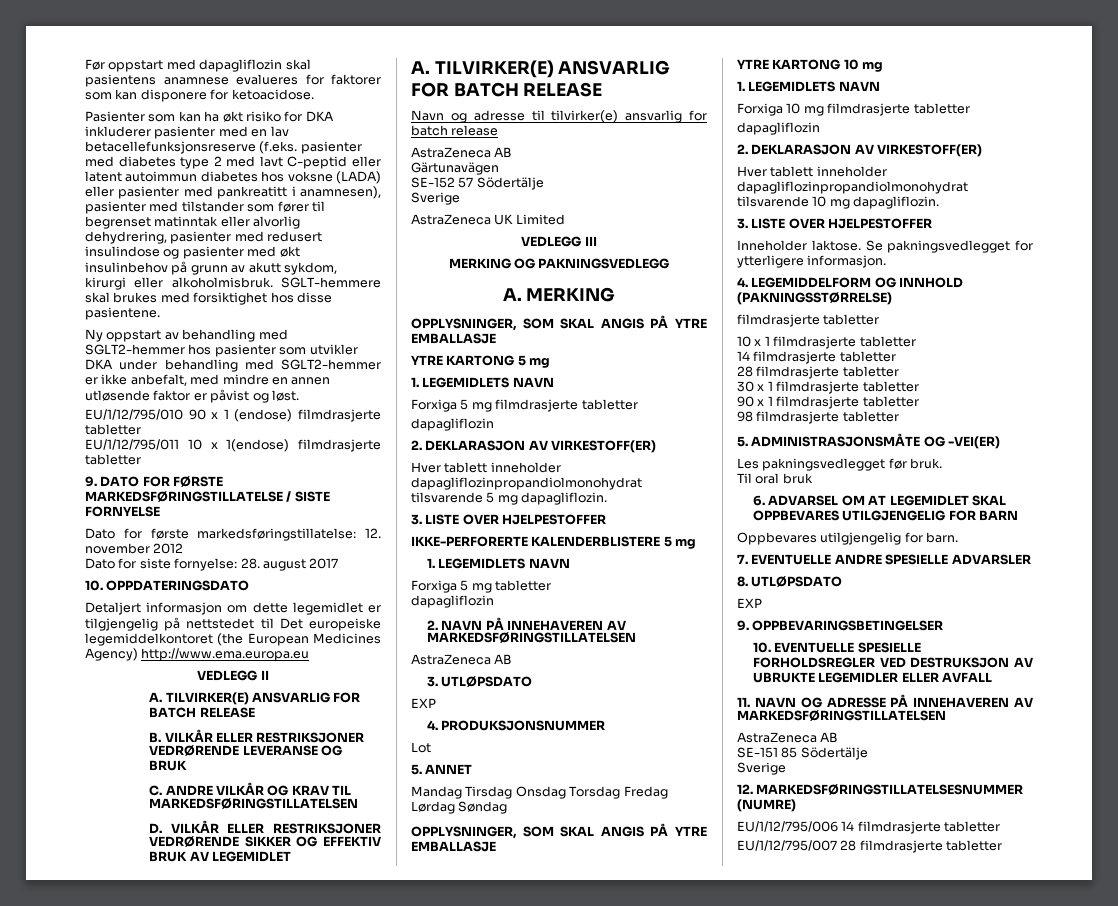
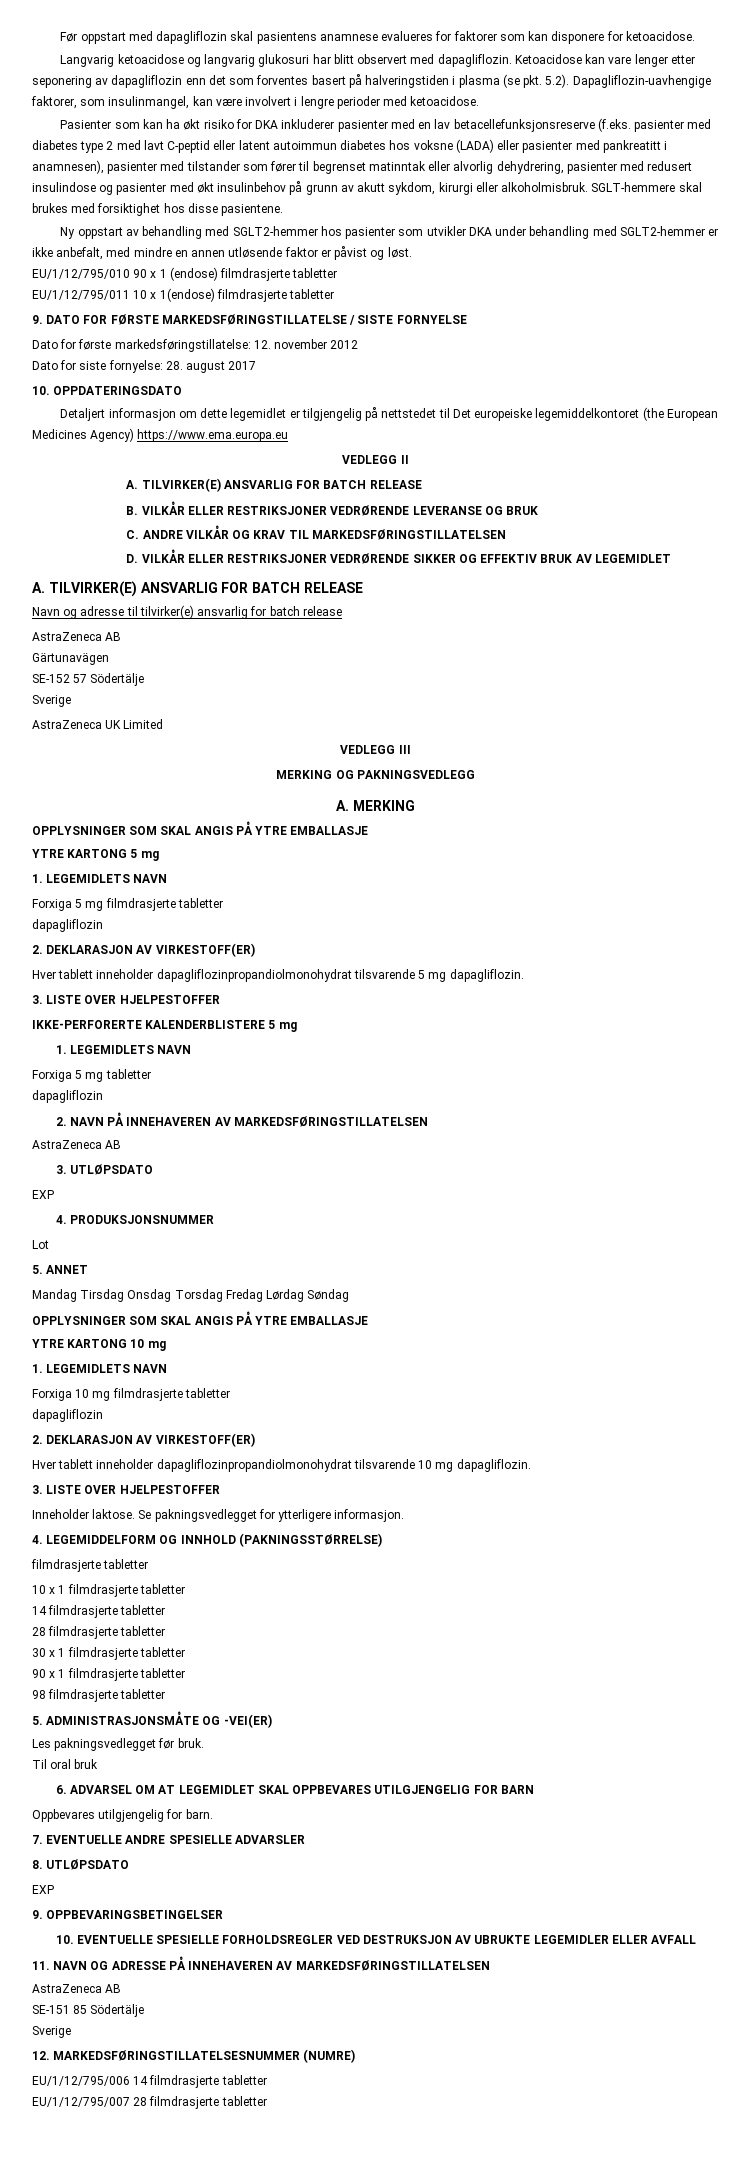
+ Langvarig ketoacidose og langvarig glukosuri har blitt observert med dapagliflozin. Ketoacidose kan vare lenger etter seponering av dapagliflozin enn det som forventes basert på halveringstiden i plasma (se pkt. 5.2). Dapagliflozin-uavhengige faktorer, som insulinmangel, kan være involvert i lengre perioder med ketoacidose.
- Detaljert informasjon om dette legemidlet er tilgjengelig på nettstedet til Det europeiske legemiddelkontoret (the European Medicines Agency) http://www.ema.europa.eu
+ Detaljert informasjon om dette legemidlet er tilgjengelig på nettstedet til Det europeiske legemiddelkontoret (the European Medicines Agency) https://www.ema.europa.eu
  A. MERKING
- OPPLYSNINGER, SOM SKAL ANGIS PÅ YTRE EMBALLASJE
+ OPPLYSNINGER SOM SKAL ANGIS PÅ YTRE EMBALLASJE
  Mandag Tirsdag Onsdag Torsdag Fredag Lørdag Søndag
- OPPLYSNINGER, SOM SKAL ANGIS PÅ YTRE EMBALLASJE
+ OPPLYSNINGER SOM SKAL ANGIS PÅ YTRE EMBALLASJE

